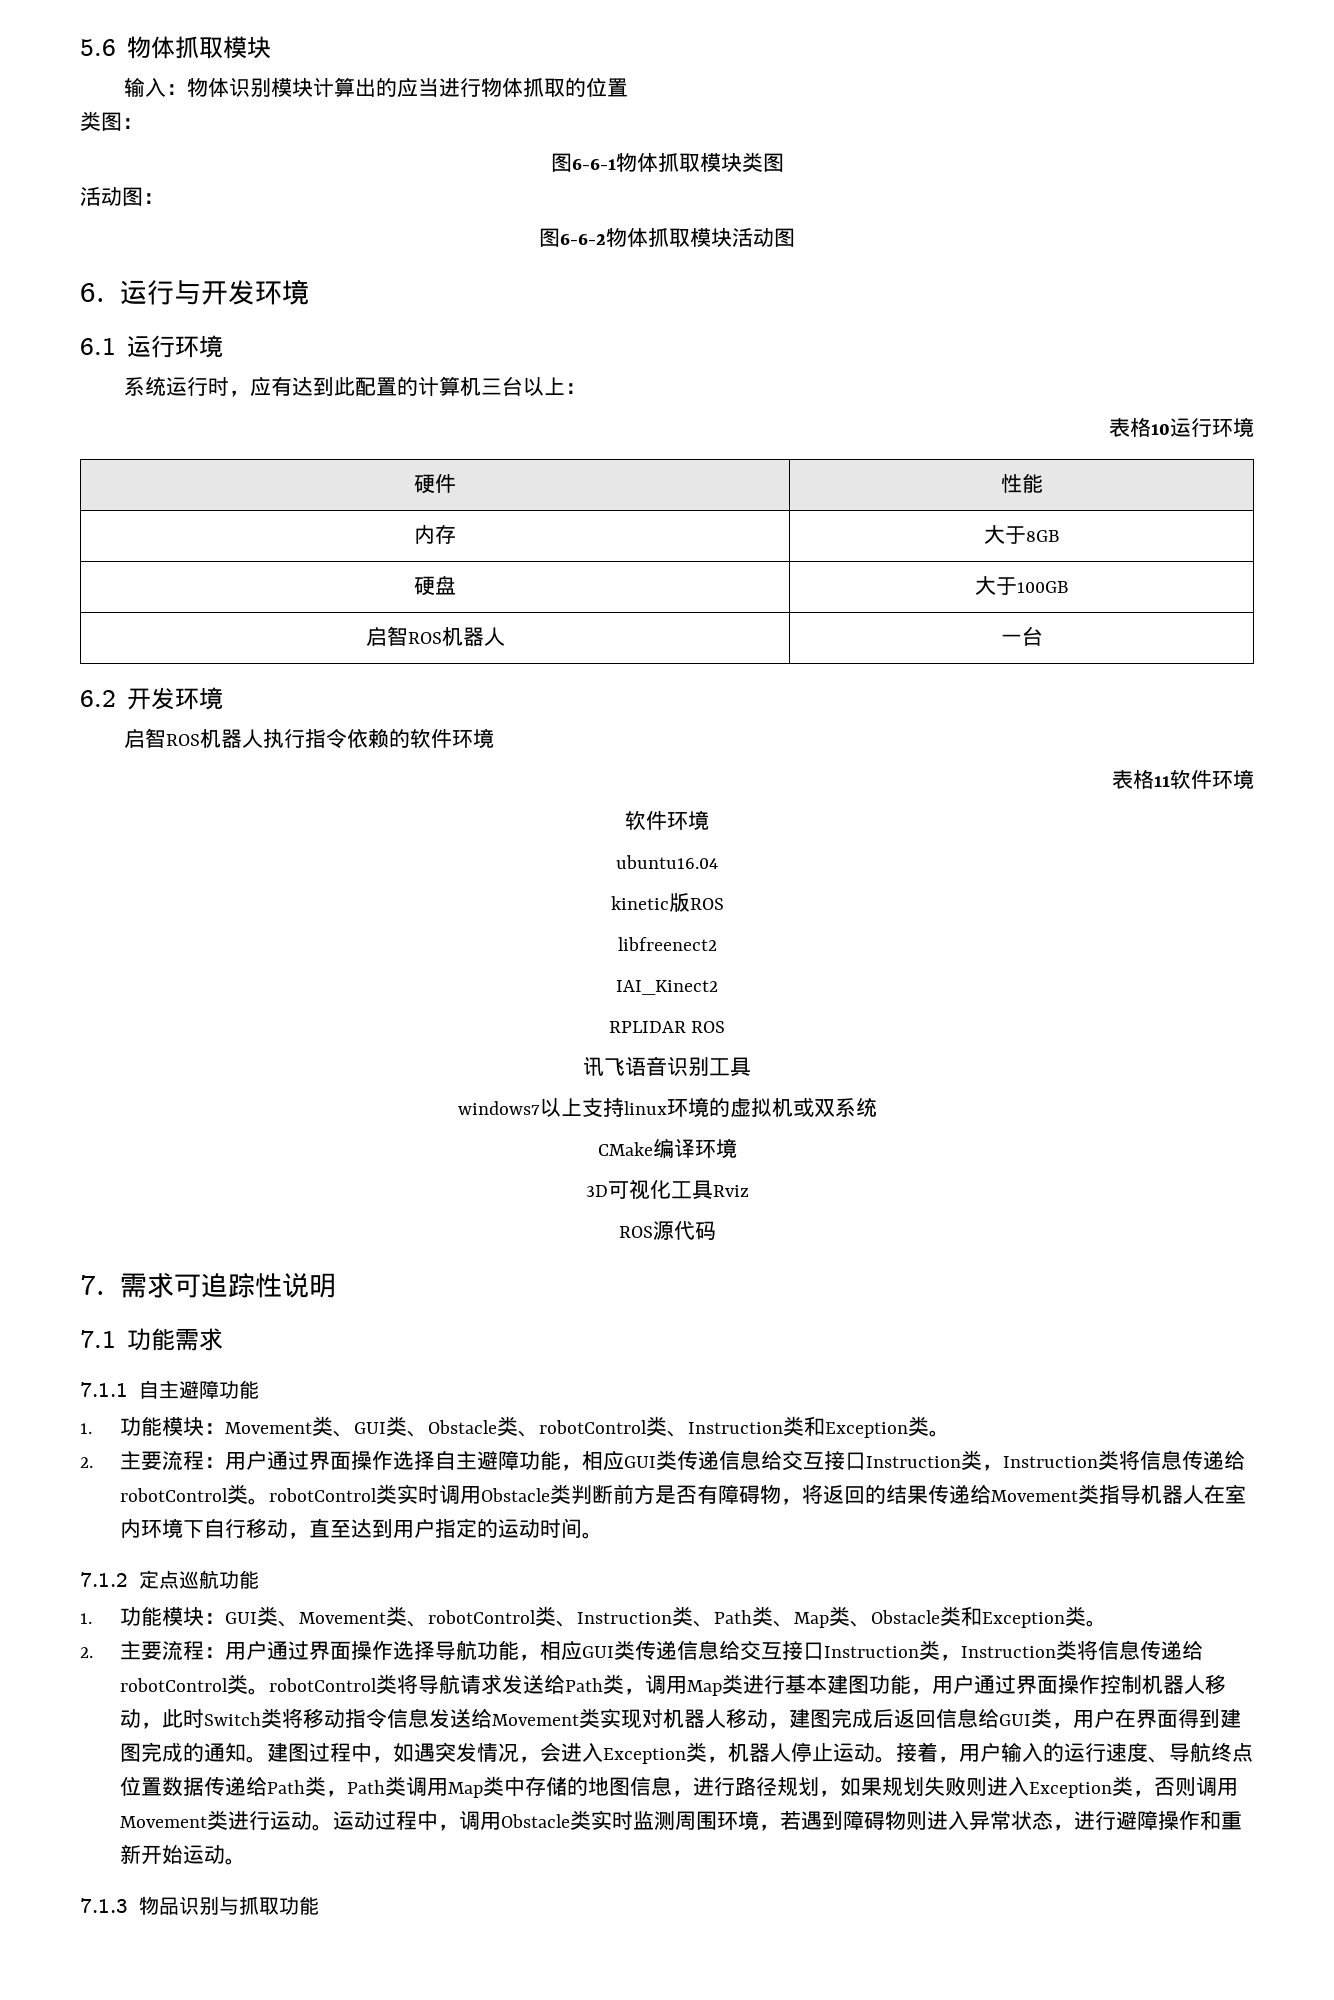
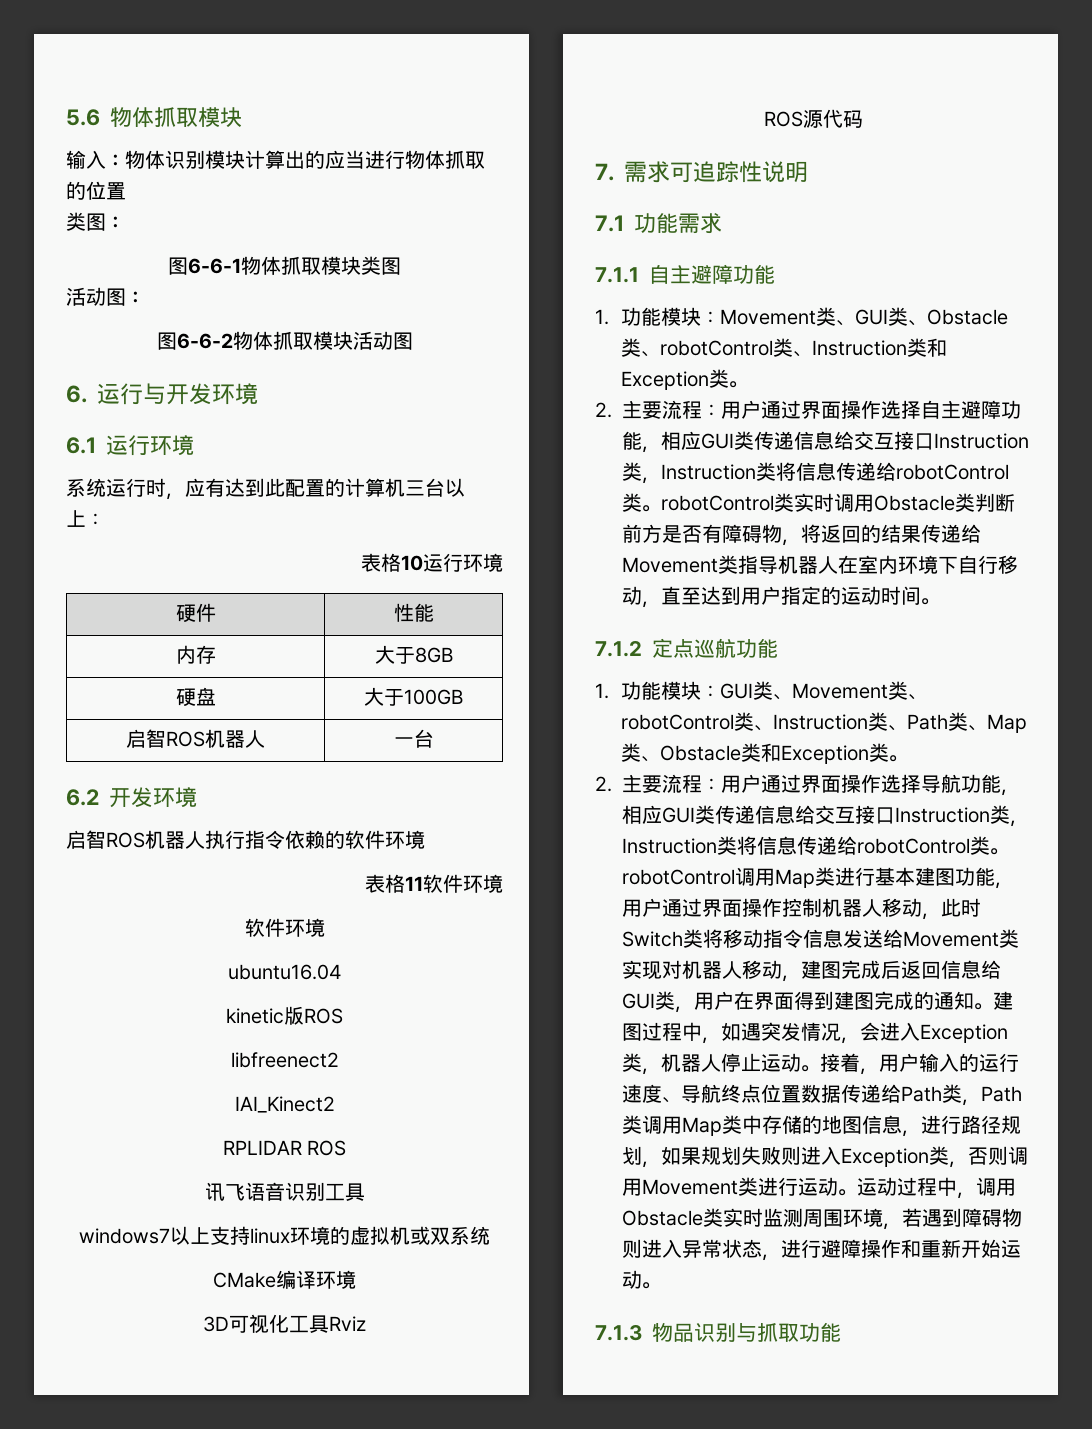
- 用户通过界面操作选择导航功能，相应GUI类传递信息给交互接口Instruction类，Instruction类将信息传递给robotControl类。robotControl类将导航请求发送给Path类，调用Map类进行基本建图功能，用户通过界面操作控制机器人移动，此时Switch类将移动指令信息发送给Movement类实现对机器人移动，建图完成后返回信息给GUI类，用户在界面得到建图完成的通知。
+ 用户通过界面操作选择导航功能，相应GUI类传递信息给交互接口Instruction类，Instruction类将信息传递给robotControl类。robotControl调用Map类进行基本建图功能，用户通过界面操作控制机器人移动，此时Switch类将移动指令信息发送给Movement类实现对机器人移动，建图完成后返回信息给GUI类，用户在界面得到建图完成的通知。

